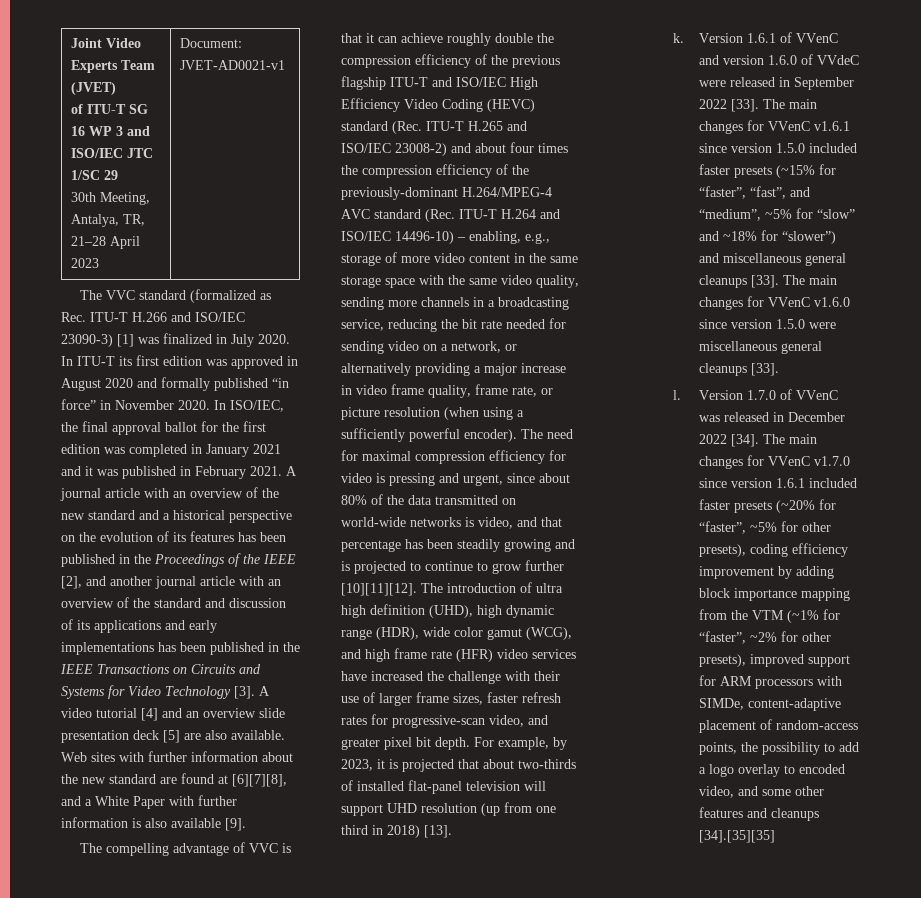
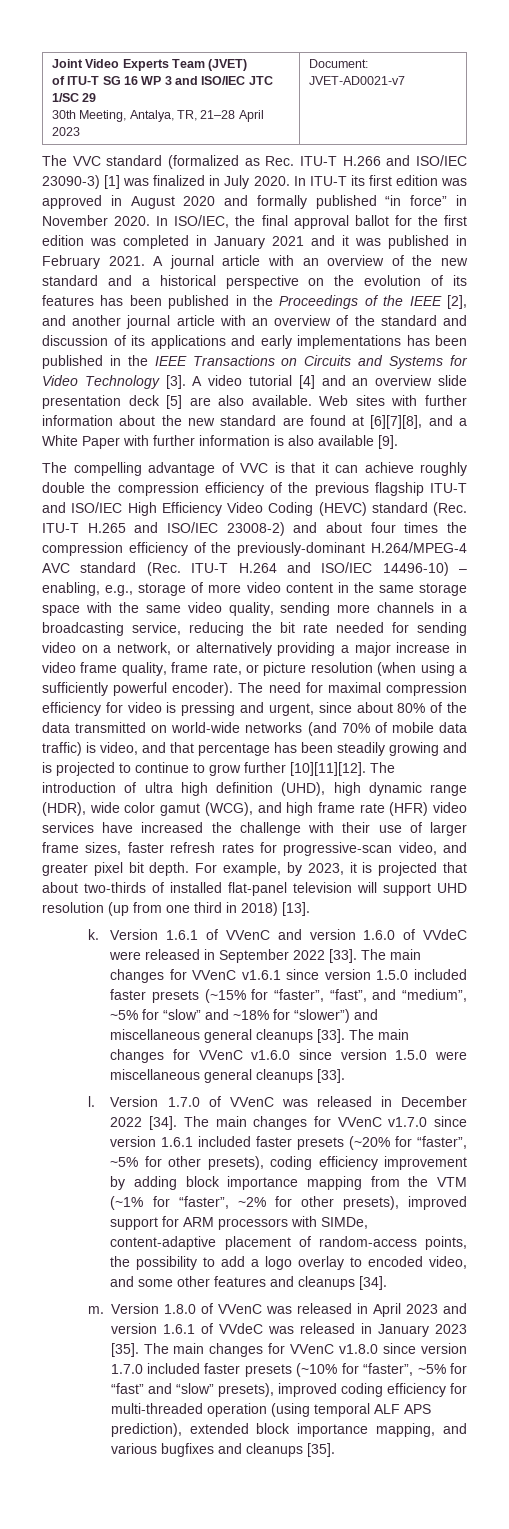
  Joint Video Experts Team (JVET)
  of ITU-T SG 16 WP 3 and ISO/IEC JTC 1/SC 29
- 30th Meeting, Antalya, TR, 21–28 April 2023 | Document: JVET-AD0021-v1
+ 30th Meeting, Antalya, TR, 21–28 April 2023 | Document: JVET-AD0021-v7
- The need for maximal compression efficiency for video is pressing and urgent, since about 80% of the data transmitted on world-wide networks is video, and that percentage has been steadily growing and is projected to continue to grow further [10][11][12].
+ The need for maximal compression efficiency for video is pressing and urgent, since about 80% of the data transmitted on world-wide networks (and 70% of mobile data traffic) is video, and that percentage has been steadily growing and is projected to continue to grow further [10][11][12].
- The main changes for VVenC v1.7.0 since version 1.6.1 included faster presets (~20% for “faster”, ~5% for other presets), coding efficiency improvement by adding block importance mapping from the VTM (~1% for “faster”, ~2% for other presets), improved support for ARM processors with SIMDe, content-adaptive placement of random-access points, the possibility to add a logo overlay to encoded video, and some other features and cleanups [34].[35][35]
+ The main changes for VVenC v1.7.0 since version 1.6.1 included faster presets (~20% for “faster”, ~5% for other presets), coding efficiency improvement by adding block importance mapping from the VTM (~1% for “faster”, ~2% for other presets), improved support for ARM processors with SIMDe, content-adaptive placement of random-access points, the possibility to add a logo overlay to encoded video, and some other features and cleanups [34].
+ m. Version 1.8.0 of VVenC was released in April 2023 and version 1.6.1 of VVdeC was released in January 2023 [35]. The main changes for VVenC v1.8.0 since version 1.7.0 included faster presets (~10% for “faster”, ~5% for “fast” and “slow” presets), improved coding efficiency for multi-threaded operation (using temporal ALF APS prediction), extended block importance mapping, and various bugfixes and cleanups [35].

